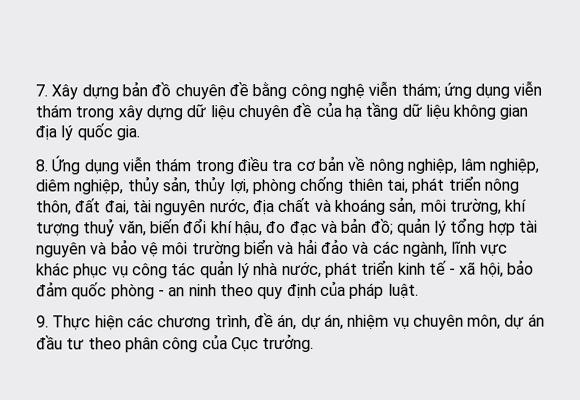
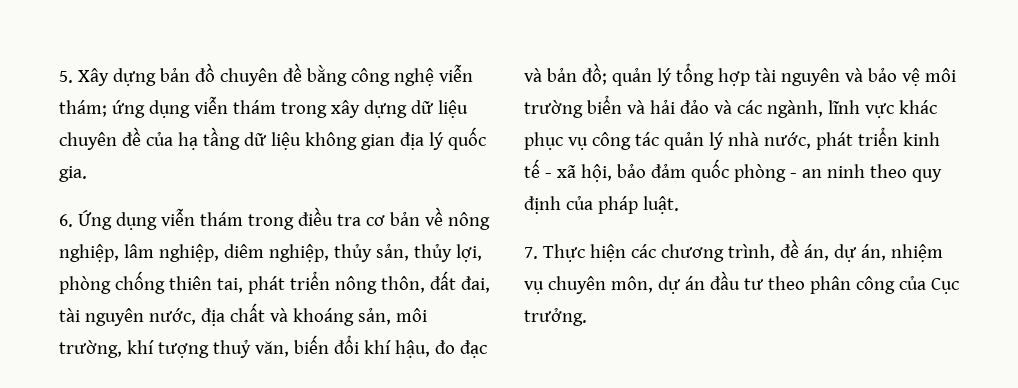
- 7. Xây dựng bản đồ chuyên đề bằng công nghệ viễn thám; ứng dụng viễn thám trong xây dựng dữ liệu chuyên đề của hạ tầng dữ liệu không gian địa lý quốc gia.
+ 5. Xây dựng bản đồ chuyên đề bằng công nghệ viễn thám; ứng dụng viễn thám trong xây dựng dữ liệu chuyên đề của hạ tầng dữ liệu không gian địa lý quốc gia.
- 8. Ứng dụng viễn thám trong điều tra cơ bản về nông nghiệp, lâm nghiệp, diêm nghiệp, thủy sản, thủy lợi, phòng chống thiên tai, phát triển nông thôn, đất đai, tài nguyên nước, địa chất và khoáng sản, môi trường, khí tượng thuỷ văn, biến đổi khí hậu, đo đạc và bản đồ;
+ 6. Ứng dụng viễn thám trong điều tra cơ bản về nông nghiệp, lâm nghiệp, diêm nghiệp, thủy sản, thủy lợi, phòng chống thiên tai, phát triển nông thôn, đất đai, tài nguyên nước, địa chất và khoáng sản, môi trường, khí tượng thuỷ văn, biến đổi khí hậu, đo đạc và bản đồ;
- 9. Thực hiện các chương trình, đề án, dự án, nhiệm vụ chuyên môn, dự án đầu tư theo phân công của Cục trưởng.
+ 7. Thực hiện các chương trình, đề án, dự án, nhiệm vụ chuyên môn, dự án đầu tư theo phân công của Cục trưởng.

